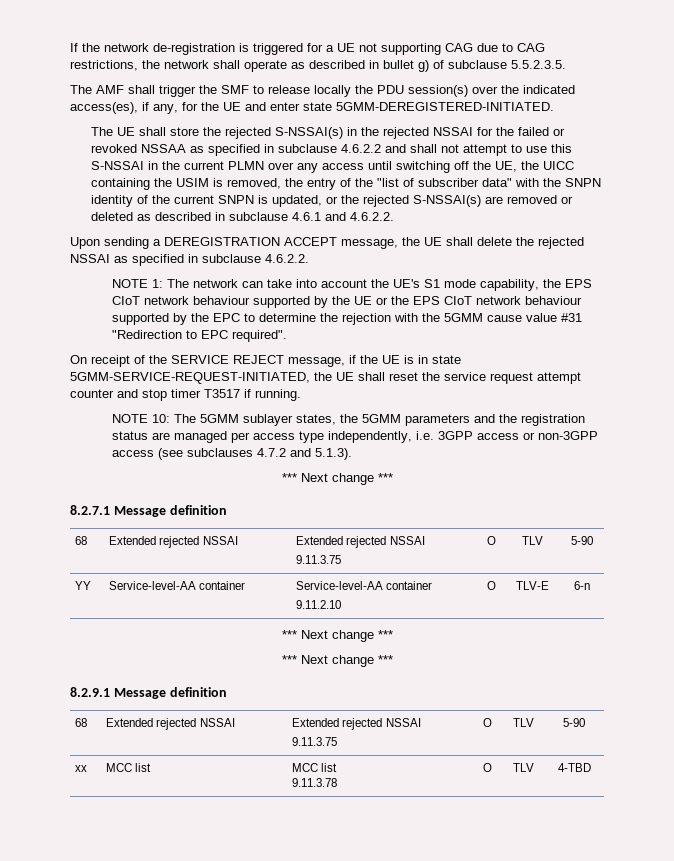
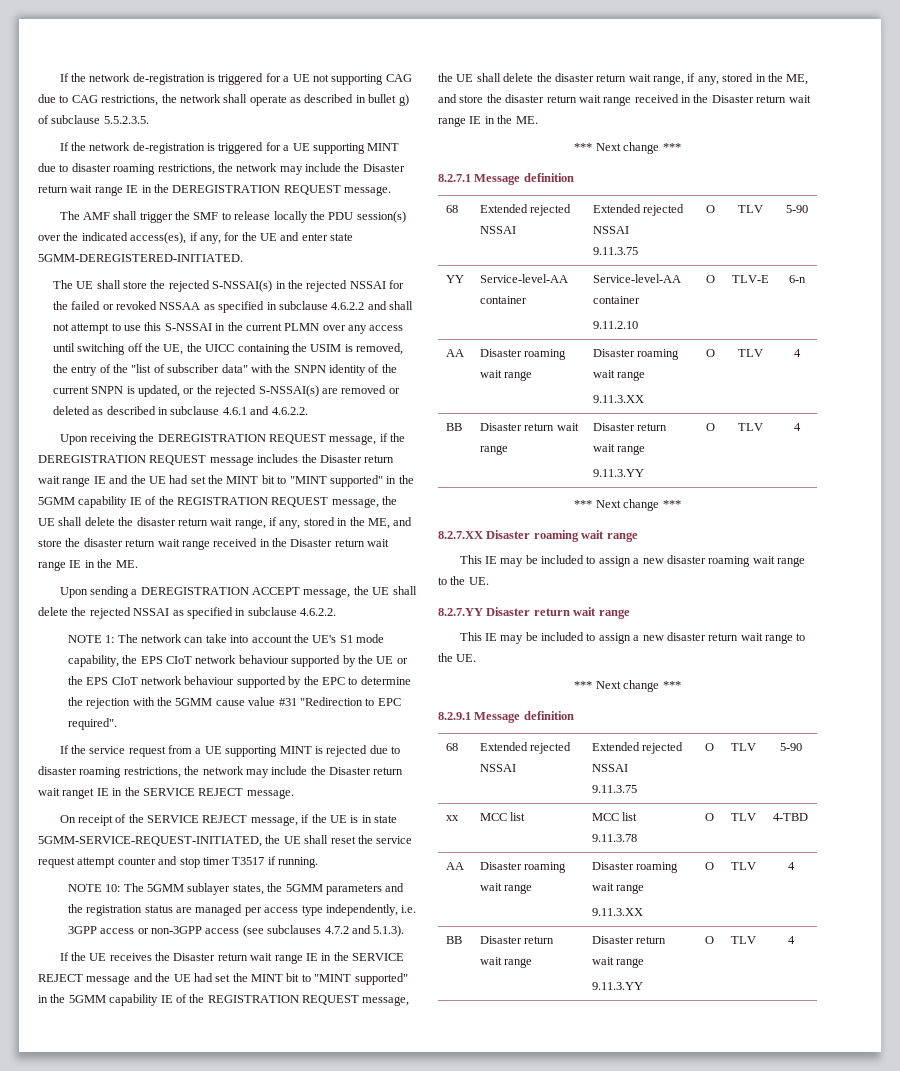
+ If the network de-registration is triggered for a UE supporting MINT due to disaster roaming restrictions, the network may include the Disaster return wait range IE in the DEREGISTRATION REQUEST message.
+ Upon receiving the DEREGISTRATION REQUEST message, if the DEREGISTRATION REQUEST message includes the Disaster return wait range IE and the UE had set the MINT bit to "MINT supported" in the 5GMM capability IE of the REGISTRATION REQUEST message, the UE shall delete the disaster return wait range, if any, stored in the ME, and store the disaster return wait range received in the Disaster return wait range IE in the ME.
+ If the service request from a UE supporting MINT is rejected due to disaster roaming restrictions, the network may include the Disaster return wait ranget IE in the SERVICE REJECT message.
+ If the UE receives the Disaster return wait range IE in the SERVICE REJECT message and the UE had set the MINT bit to "MINT supported" in the 5GMM capability IE of the REGISTRATION REQUEST message, the UE shall delete the disaster return wait range, if any, stored in the ME, and store the disaster return wait range received in the Disaster return wait range IE in the ME.
  YY | Service-level-AA container | Service-level-AA container
  9.11.2.10 | O | TLV-E | 6-n
+ AA | Disaster roaming wait range | Disaster roaming wait range
+ 9.11.3.XX | O | TLV | 4
+ BB | Disaster return wait range | Disaster return wait range
+ 9.11.3.YY | O | TLV | 4
  *** Next change ***
+ 8.2.7.XX Disaster roaming wait range
+ This IE may be included to assign a new disaster roaming wait range to the UE.
+ 8.2.7.YY Disaster return wait range
+ This IE may be included to assign a new disaster return wait range to the UE.
  xx | MCC list | MCC list
  9.11.3.78 | O | TLV | 4-TBD
+ AA | Disaster roaming wait range | Disaster roaming wait range
+ 9.11.3.XX | O | TLV | 4
+ BB | Disaster return wait range | Disaster return wait range
+ 9.11.3.YY | O | TLV | 4

